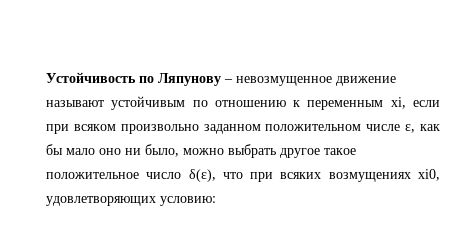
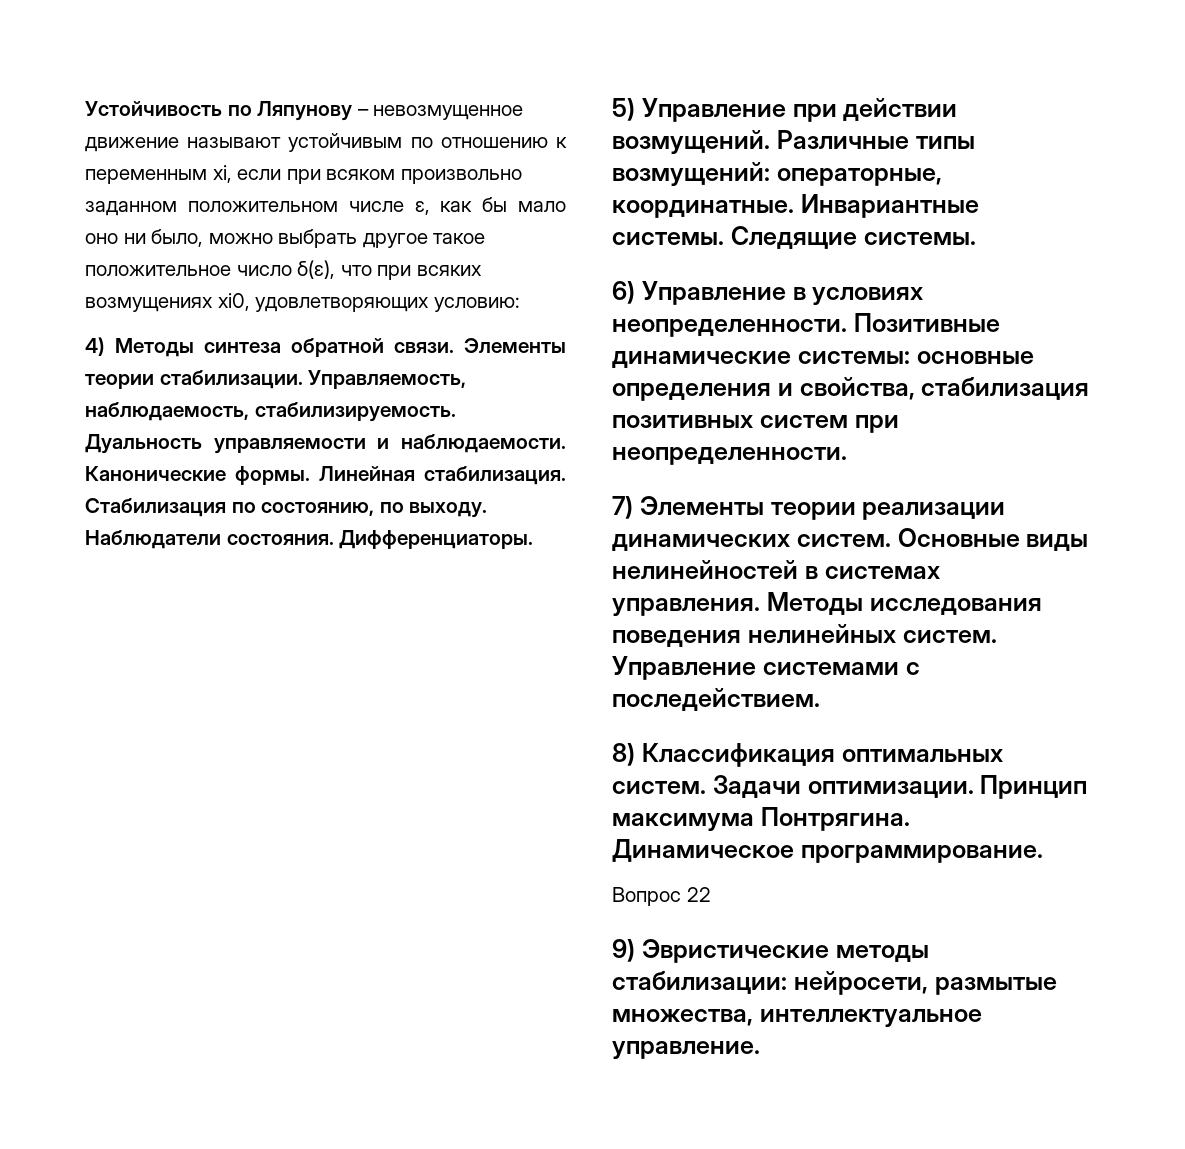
+ 4) Методы синтеза обратной связи. Элементы теории стабилизации. Управляемость, наблюдаемость, стабилизируемость. Дуальность управляемости и наблюдаемости. Канонические формы. Линейная стабилизация. Стабилизация по состоянию, по выходу. Наблюдатели состояния. Дифференциаторы.
+ 5) Управление при действии возмущений. Различные типы возмущений: операторные, координатные. Инвариантные системы. Следящие системы.
+ 6) Управление в условиях неопределенности. Позитивные динамические системы: основные определения и свойства, стабилизация позитивных систем при неопределенности.
+ 7) Элементы теории реализации динамических систем. Основные виды нелинейностей в системах управления. Методы исследования поведения нелинейных систем. Управление системами с последействием.
+ 8) Классификация оптимальных систем. Задачи оптимизации. Принцип максимума Понтрягина. Динамическое программирование.
+ Вопрос 22
+ 9) Эвристические методы стабилизации: нейросети, размытые множества, интеллектуальное управление.

